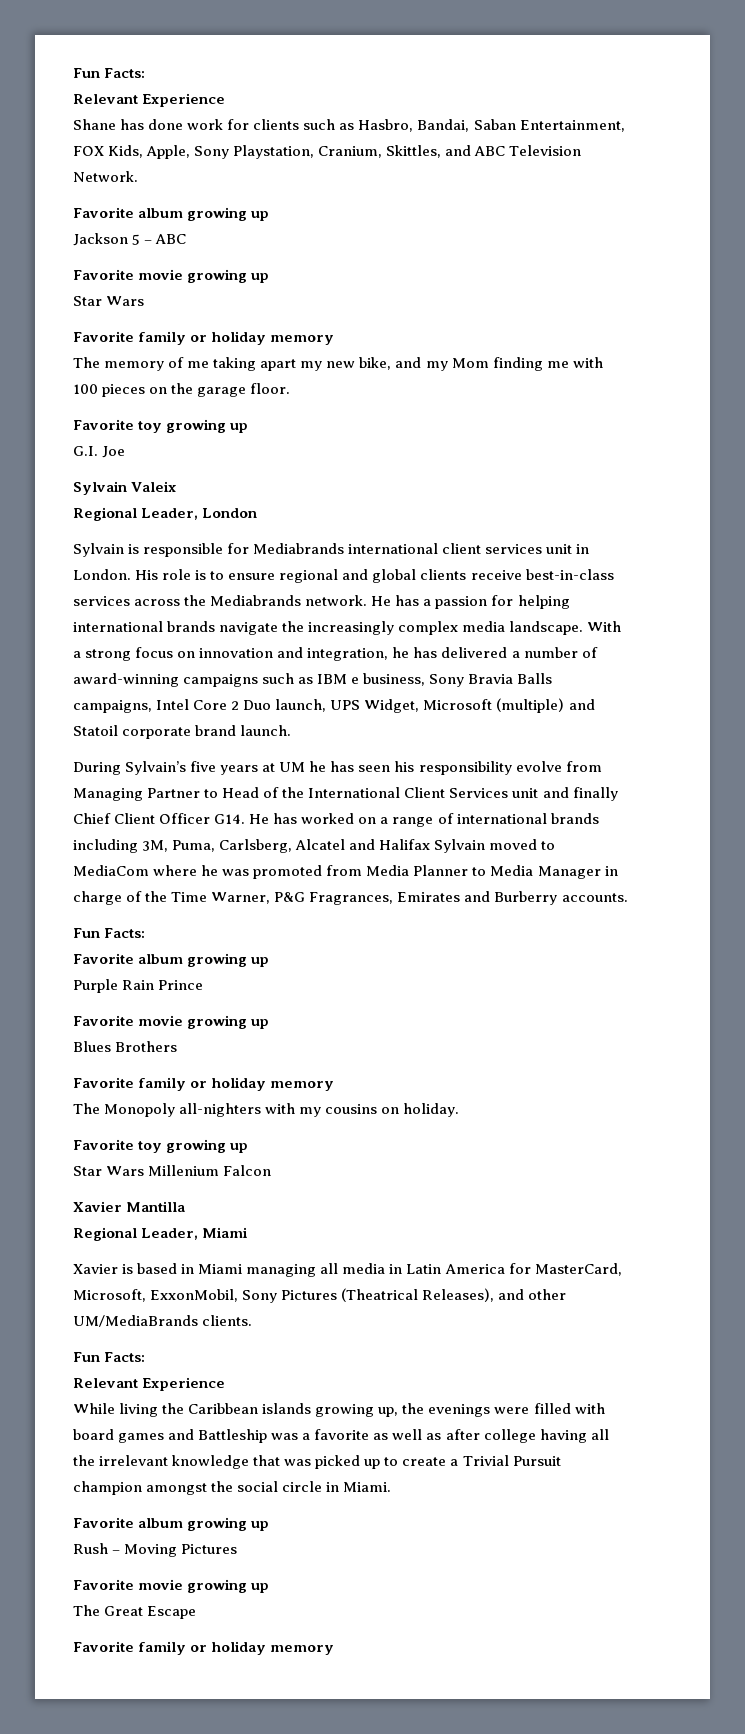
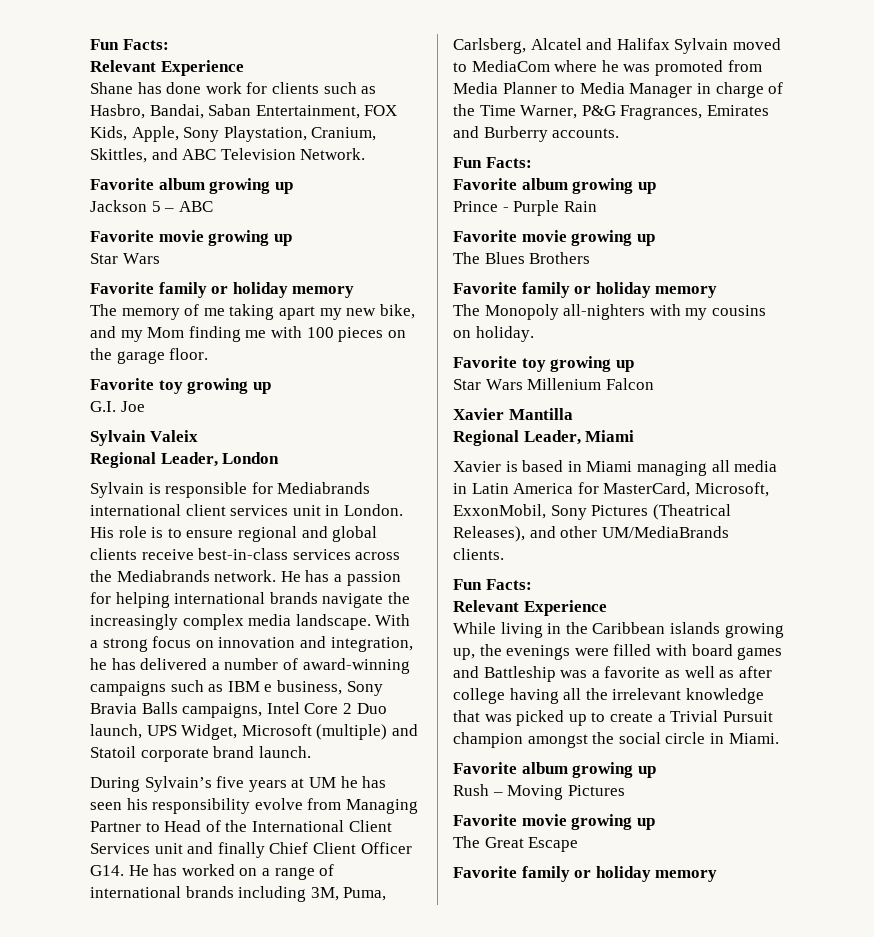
- Purple Rain Prince
+ Prince - Purple Rain
  Favorite movie growing up
- Blues Brothers
+ The Blues Brothers
- While living the Caribbean islands growing up, the evenings were filled with board games and Battleship was a favorite as well as after college having all the irrelevant knowledge that was picked up to create a Trivial Pursuit champion amongst the social circle in Miami.
+ While living in the Caribbean islands growing up, the evenings were filled with board games and Battleship was a favorite as well as after college having all the irrelevant knowledge that was picked up to create a Trivial Pursuit champion amongst the social circle in Miami.

